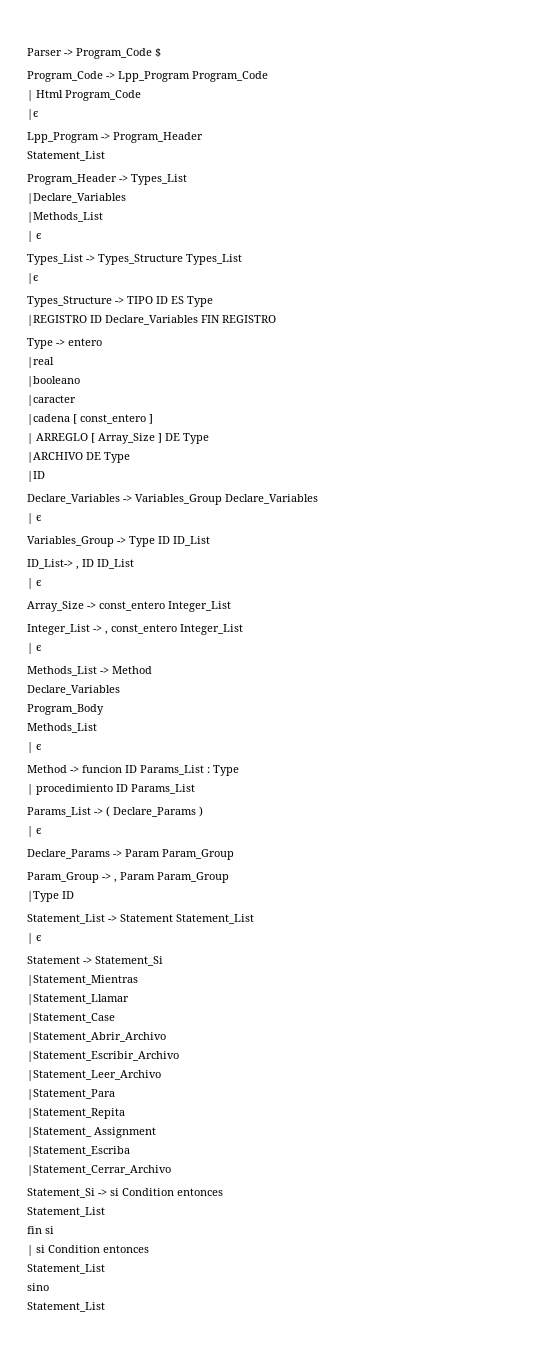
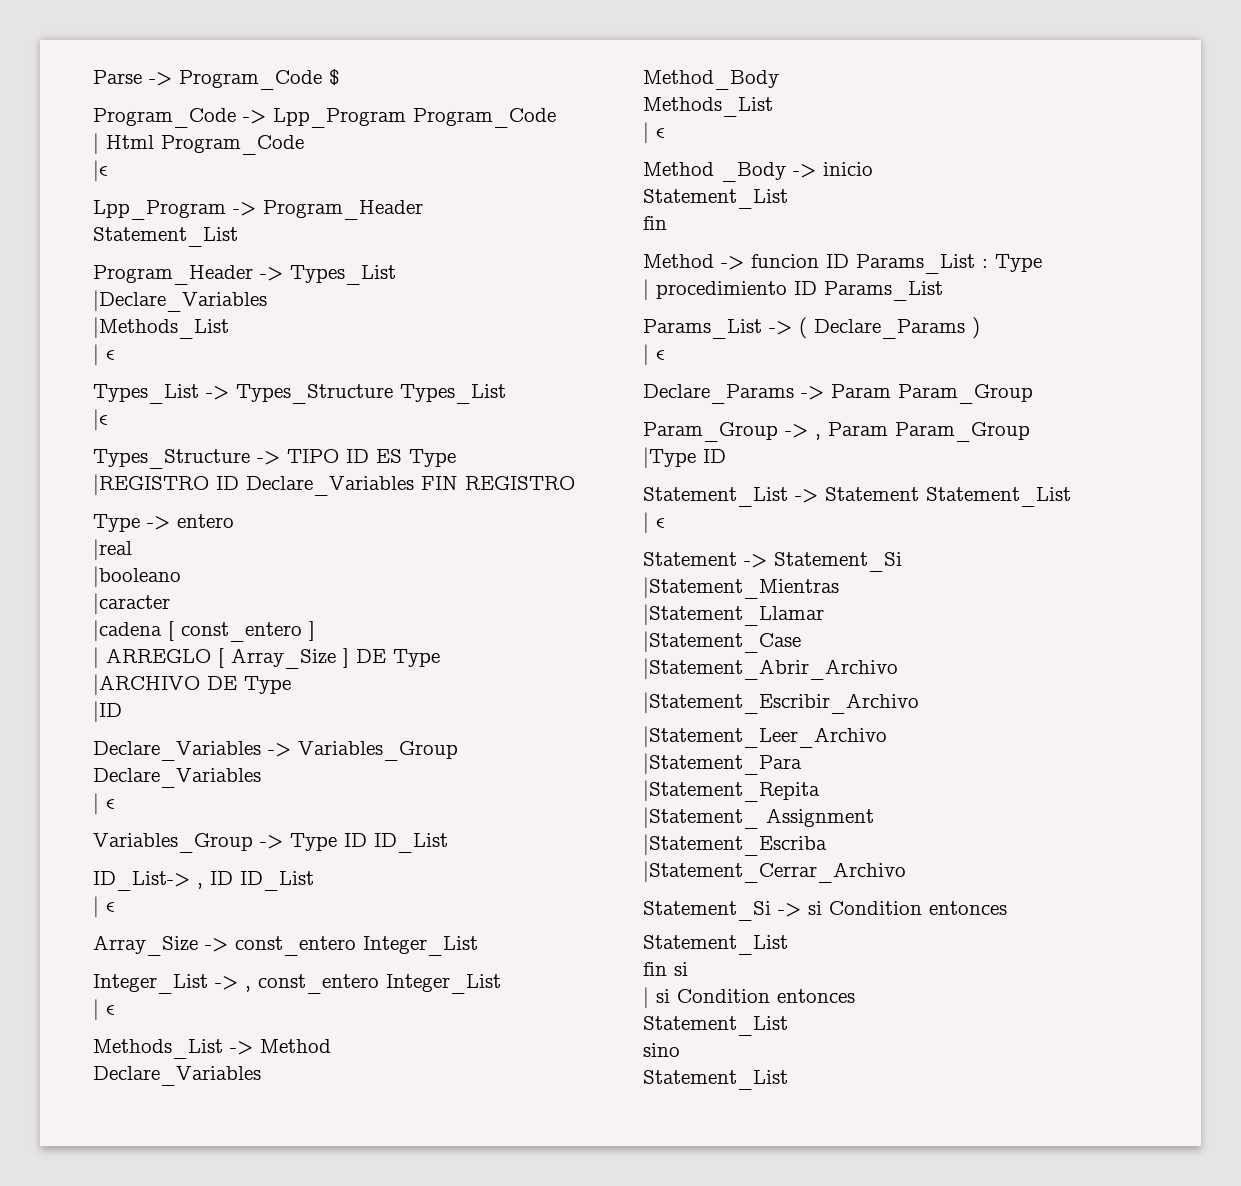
- Parser -> Program_Code $
+ Parse -> Program_Code $
- Program_Body
+ Method_Body
+ Method _Body -> inicio
+ Statement_List
+ fin

